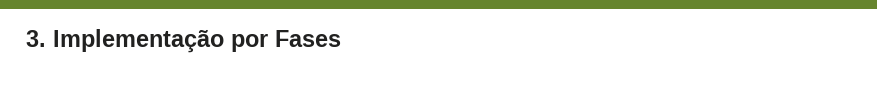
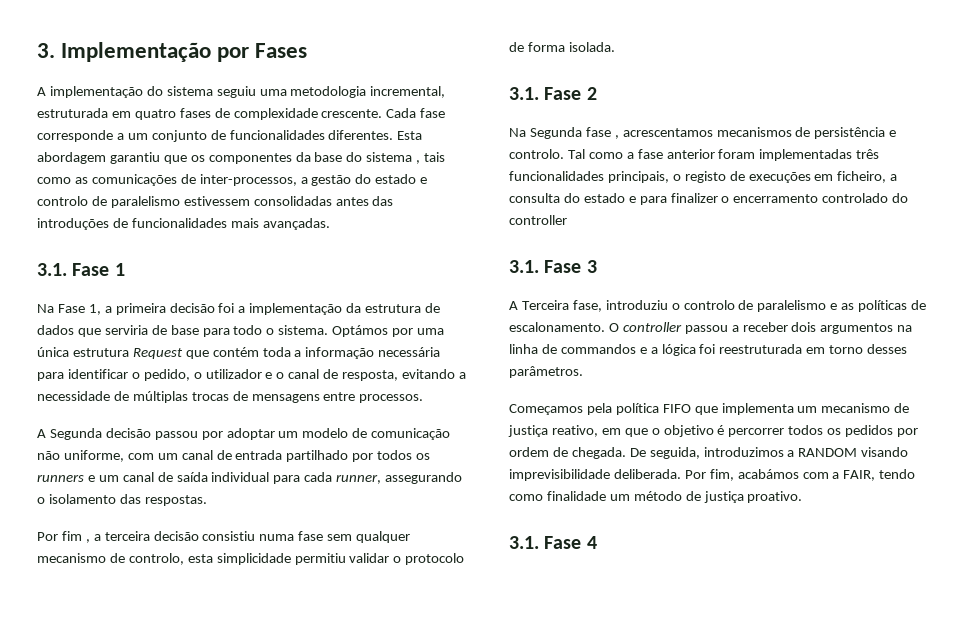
+ A implementação do sistema seguiu uma metodologia incremental, estruturada em quatro fases de complexidade crescente. Cada fase corresponde a um conjunto de funcionalidades diferentes. Esta abordagem garantiu que os componentes da base do sistema , tais como as comunicações de inter-processos, a gestão do estado e controlo de paralelismo estivessem consolidadas antes das introduções de funcionalidades mais avançadas.
+ 3.1. Fase 1
+ Na Fase 1, a primeira decisão foi a implementação da estrutura de dados que serviria de base para todo o sistema. Optámos por uma única estrutura Request que contém toda a informação necessária para identificar o pedido, o utilizador e o canal de resposta, evitando a necessidade de múltiplas trocas de mensagens entre processos.
+ A Segunda decisão passou por adoptar um modelo de comunicação não uniforme, com um canal de entrada partilhado por todos os runners e um canal de saída individual para cada runner, assegurando o isolamento das respostas.
+ Por fim , a terceira decisão consistiu numa fase sem qualquer mecanismo de controlo, esta simplicidade permitiu validar o protocolo de forma isolada.
+ 3.1. Fase 2
+ Na Segunda fase , acrescentamos mecanismos de persistência e controlo. Tal como a fase anterior foram implementadas três funcionalidades principais, o registo de execuções em ficheiro, a consulta do estado e para finalizer o encerramento controlado do controller
+ 3.1. Fase 3
+ A Terceira fase, introduziu o controlo de paralelismo e as políticas de escalonamento. O controller passou a receber dois argumentos na linha de commandos e a lógica foi reestruturada em torno desses parâmetros.
+ Começamos pela política FIFO que implementa um mecanismo de justiça reativo, em que o objetivo é percorrer todos os pedidos por ordem de chegada. De seguida, introduzimos a RANDOM visando imprevisibilidade deliberada. Por fim, acabámos com a FAIR, tendo como finalidade um método de justiça proativo.
+ 3.1. Fase 4

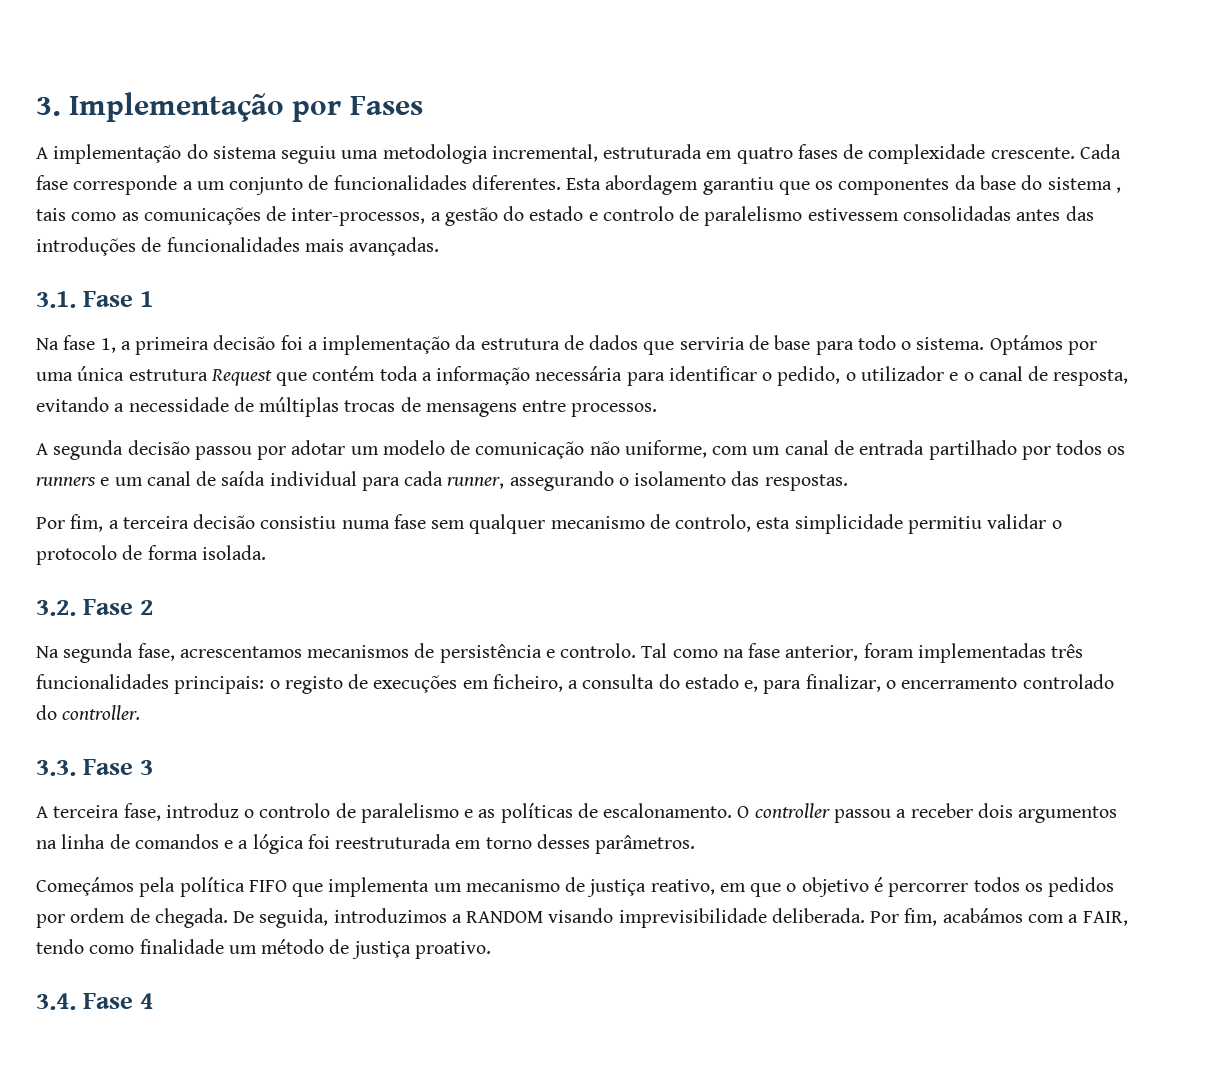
- Na Fase 1, a primeira decisão foi a implementação da estrutura de dados que serviria de base para todo o sistema.
+ Na fase 1, a primeira decisão foi a implementação da estrutura de dados que serviria de base para todo o sistema.
- A Segunda decisão passou por adoptar um modelo de comunicação não uniforme, com um canal de entrada partilhado por todos os runners e um canal de saída individual para cada runner, assegurando o isolamento das respostas.
+ A segunda decisão passou por adotar um modelo de comunicação não uniforme, com um canal de entrada partilhado por todos os runners e um canal de saída individual para cada runner, assegurando o isolamento das respostas.
- Por fim , a terceira decisão consistiu numa fase sem qualquer mecanismo de controlo, esta simplicidade permitiu validar o protocolo de forma isolada.
+ Por fim, a terceira decisão consistiu numa fase sem qualquer mecanismo de controlo, esta simplicidade permitiu validar o protocolo de forma isolada.
- 3.1. Fase 2
+ 3.2. Fase 2
- Na Segunda fase , acrescentamos mecanismos de persistência e controlo.
+ Na segunda fase, acrescentamos mecanismos de persistência e controlo.
- Tal como a fase anterior foram implementadas três funcionalidades principais, o registo de execuções em ficheiro, a consulta do estado e para finalizer o encerramento controlado do controller
- 3.1. Fase 3
+ Tal como na fase anterior, foram implementadas três funcionalidades principais: o registo de execuções em ficheiro, a consulta do estado e, para finalizar, o encerramento controlado do controller.
+ 3.3. Fase 3
- A Terceira fase, introduziu o controlo de paralelismo e as políticas de escalonamento.
+ A terceira fase, introduz o controlo de paralelismo e as políticas de escalonamento.
- O controller passou a receber dois argumentos na linha de commandos e a lógica foi reestruturada em torno desses parâmetros.
+ O controller passou a receber dois argumentos na linha de comandos e a lógica foi reestruturada em torno desses parâmetros.
- Começamos pela política FIFO que implementa um mecanismo de justiça reativo, em que o objetivo é percorrer todos os pedidos por ordem de chegada.
+ Começámos pela política FIFO que implementa um mecanismo de justiça reativo, em que o objetivo é percorrer todos os pedidos por ordem de chegada.
- 3.1. Fase 4
+ 3.4. Fase 4

